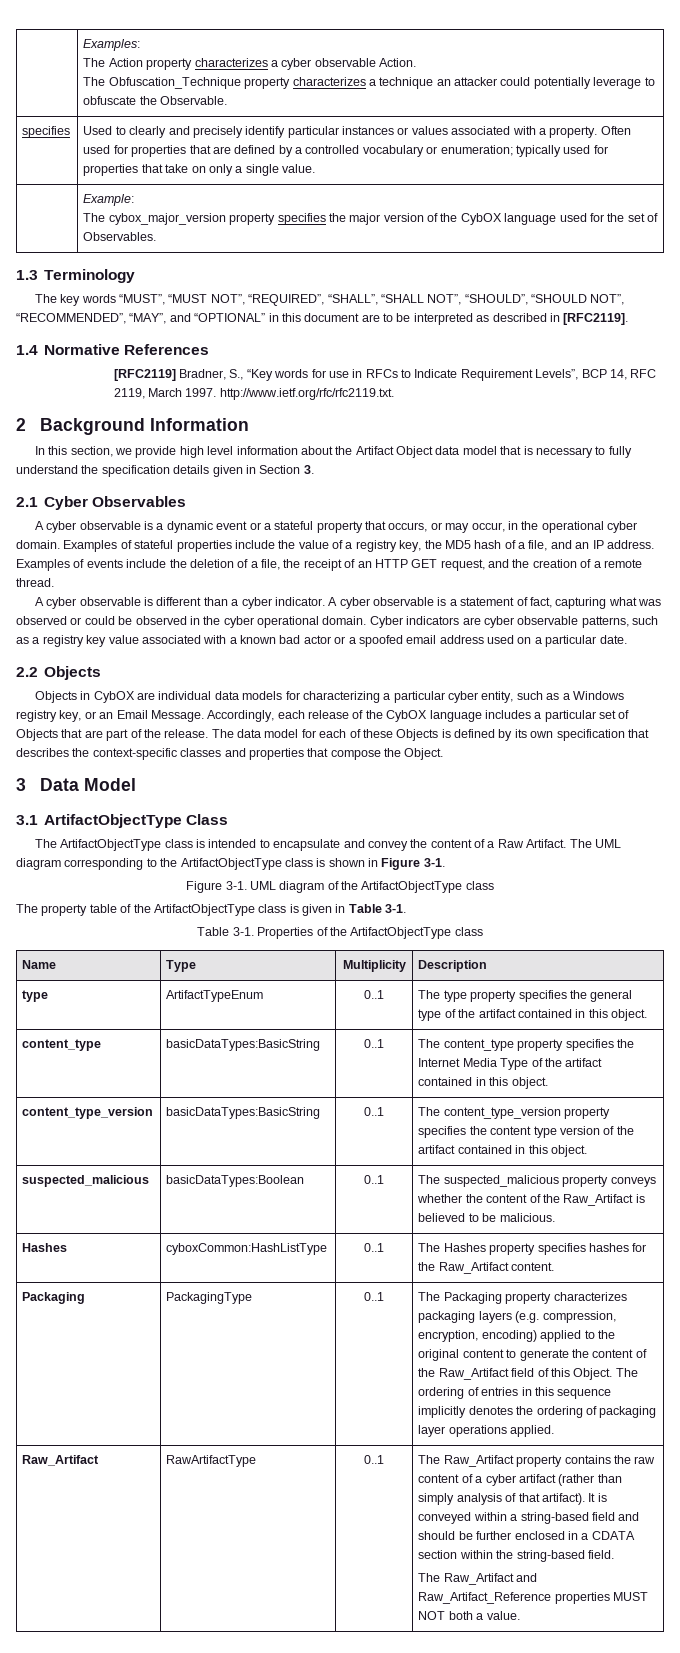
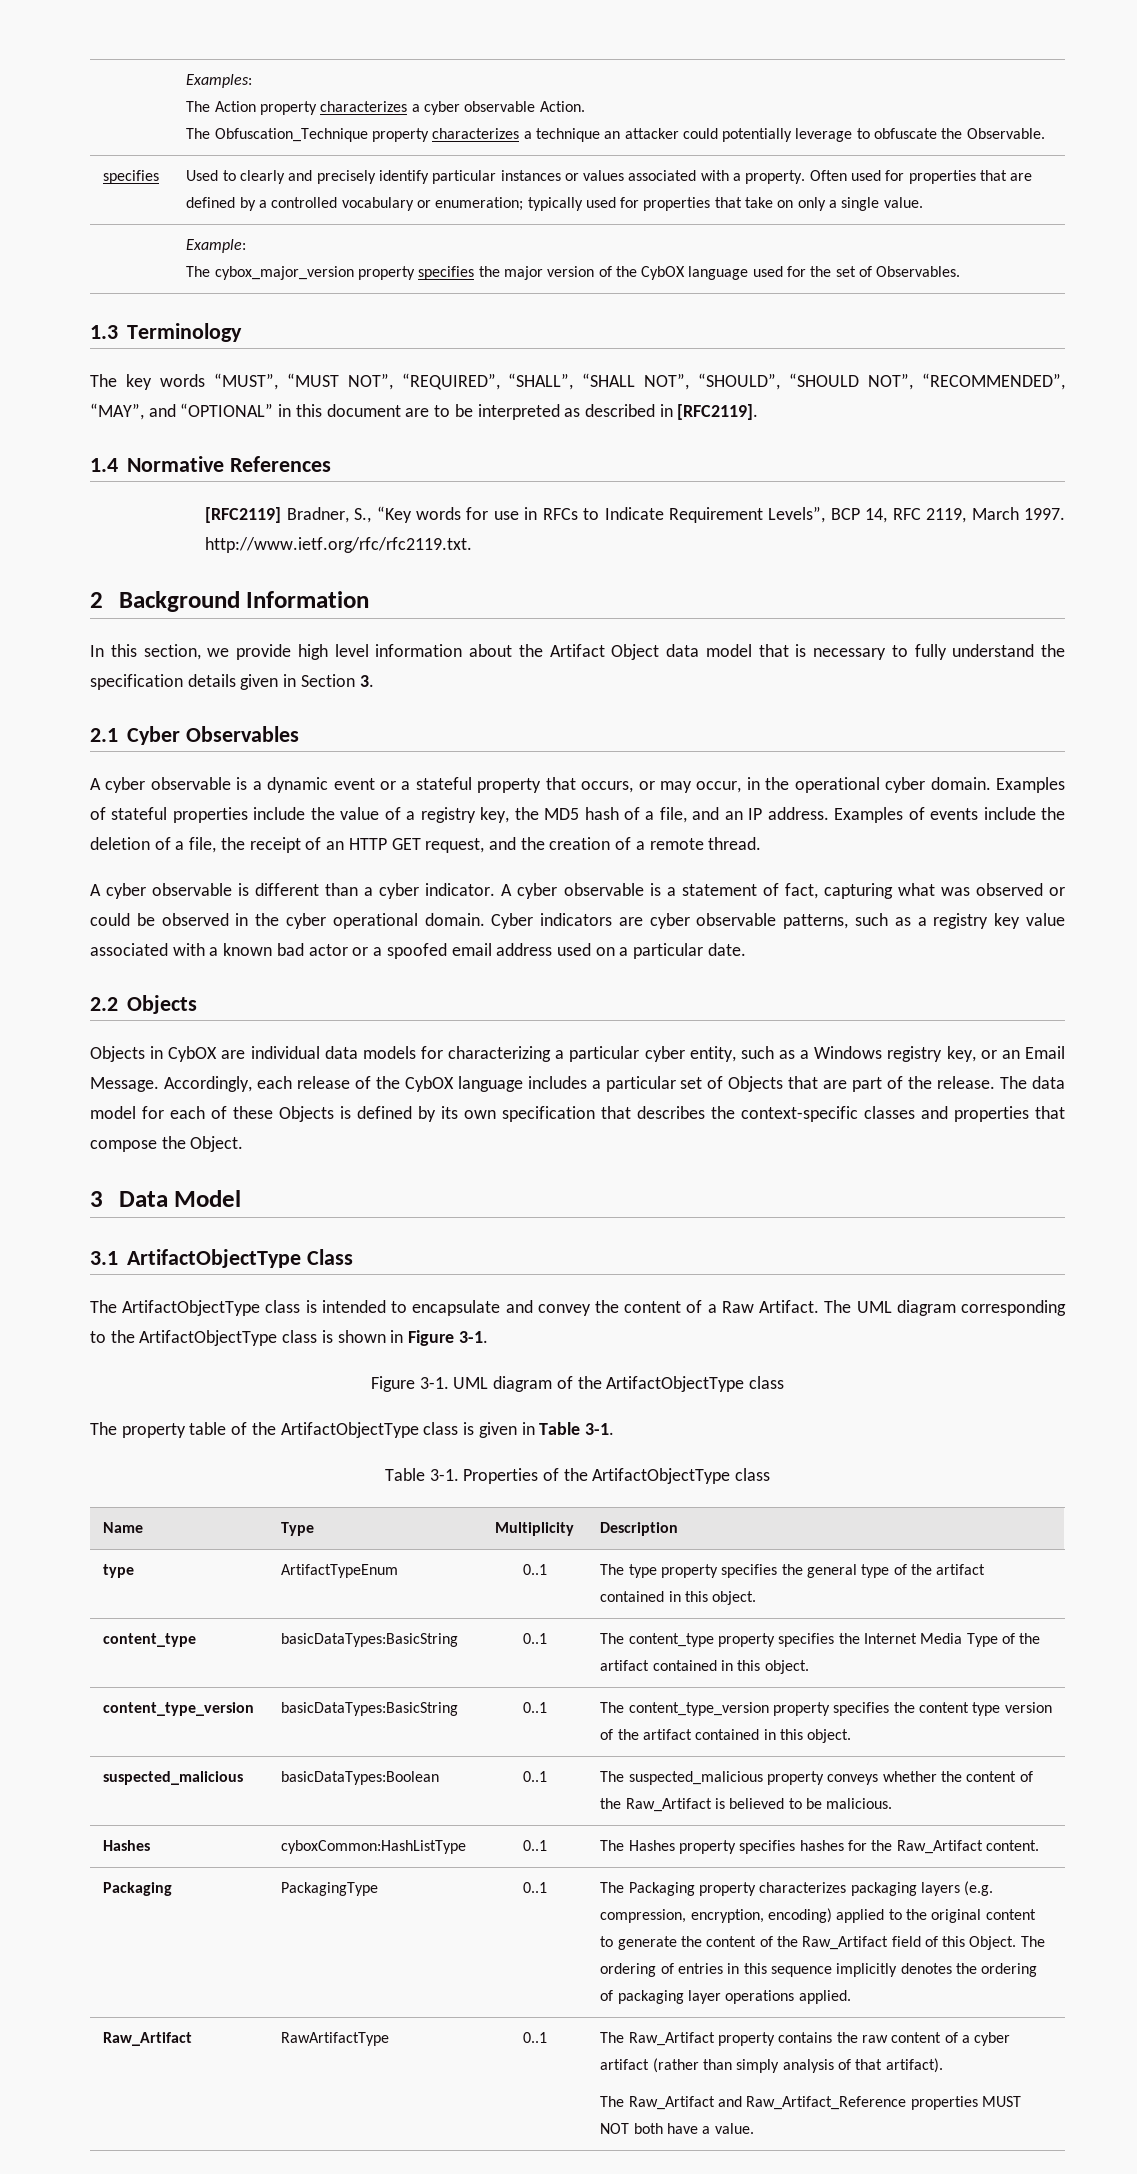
- It is conveyed within a string-based field and should be further enclosed in a CDATA section within the string-based field.
- The Raw_Artifact and Raw_Artifact_Reference properties MUST NOT both a value.
+ The Raw_Artifact and Raw_Artifact_Reference properties MUST NOT both have a value.

